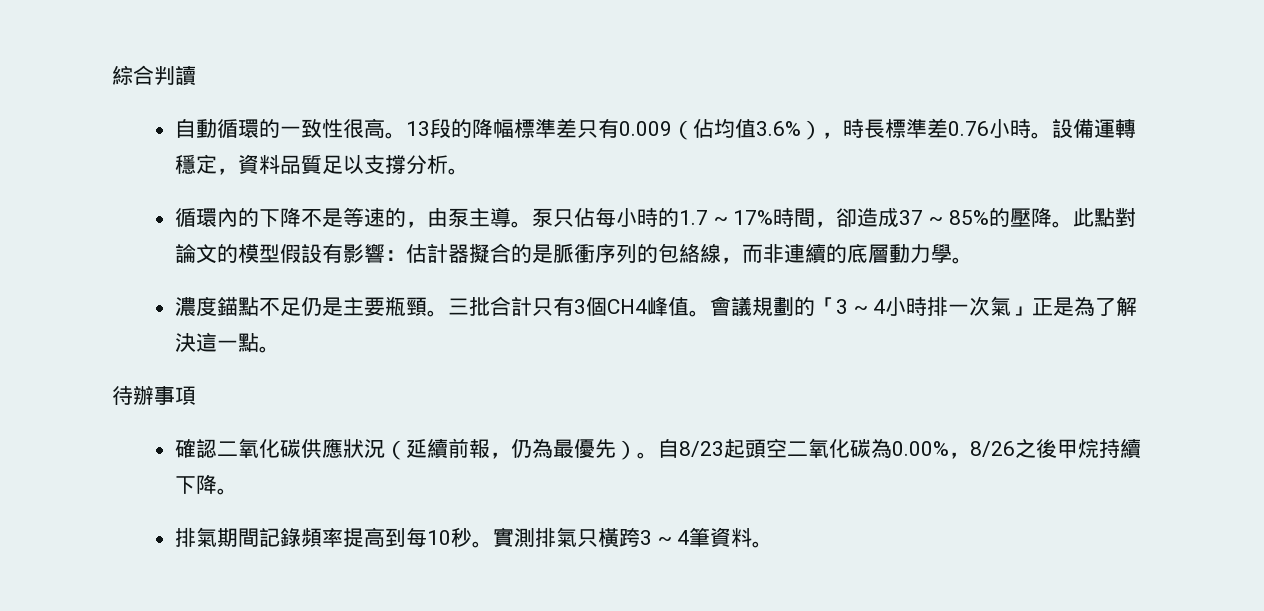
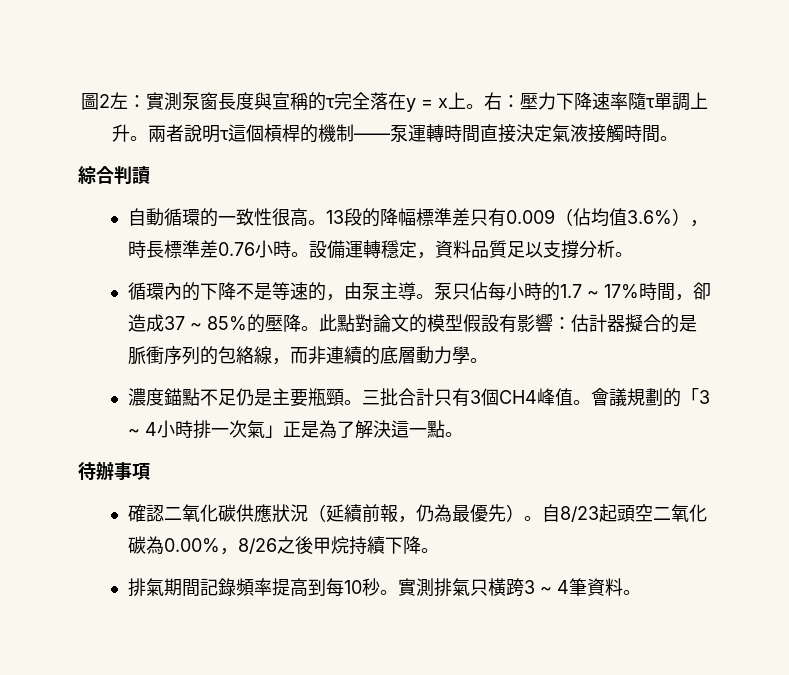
+ 圖2左：實測泵窗長度與宣稱的τ完全落在y = x上。右：壓力下降速率隨τ單調上升。兩者說明τ這個槓桿的機制——泵運轉時間直接決定氣液接觸時間。

